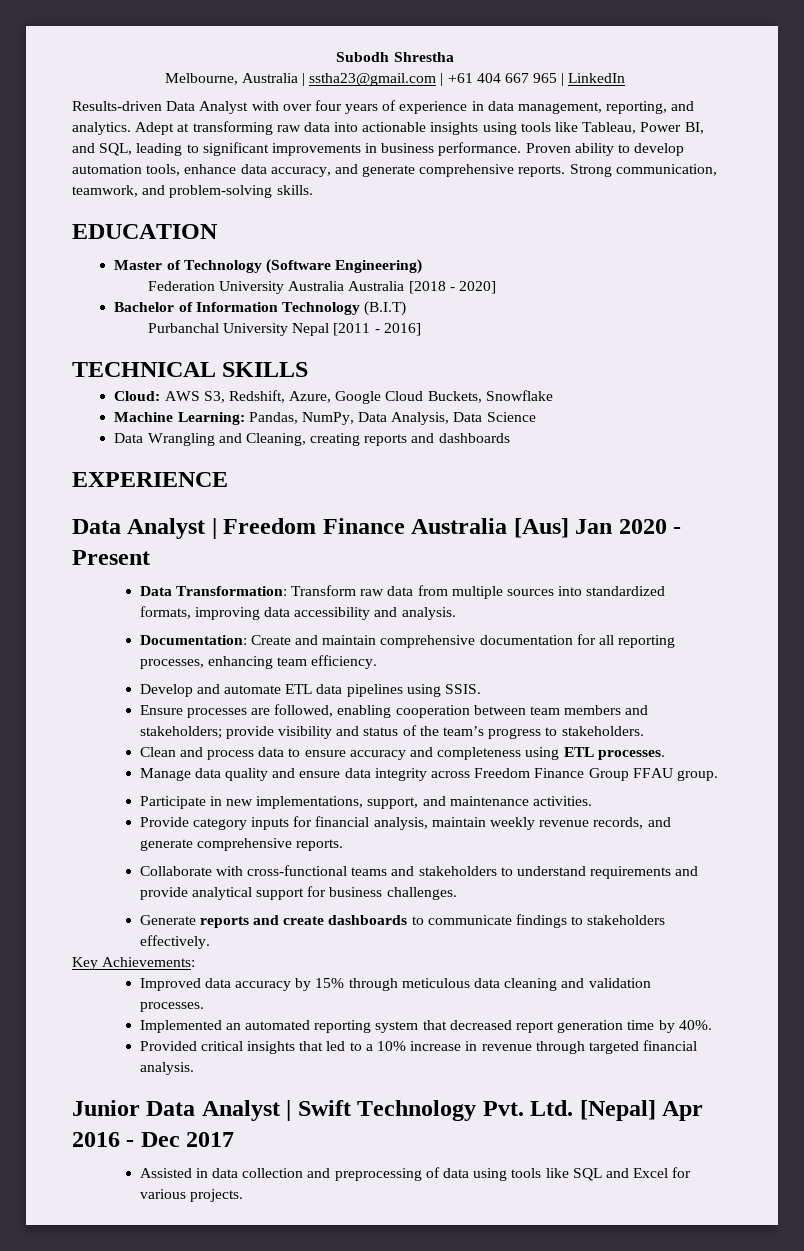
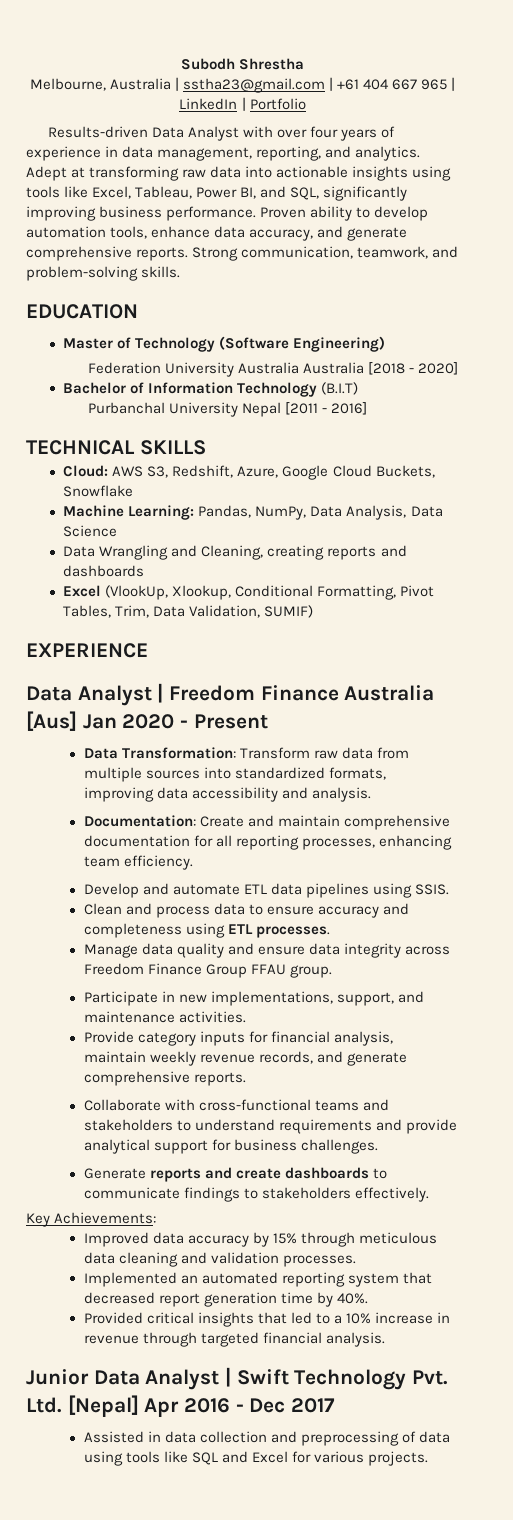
- Melbourne, Australia | sstha23@gmail.com | +61 404 667 965 | LinkedIn
+ Melbourne, Australia | sstha23@gmail.com | +61 404 667 965 | LinkedIn | Portfolio
- Adept at transforming raw data into actionable insights using tools like Tableau, Power BI, and SQL, leading to significant improvements in business performance.
+ Adept at transforming raw data into actionable insights using tools like Excel, Tableau, Power BI, and SQL, significantly improving business performance.
+ Excel (VlookUp, Xlookup, Conditional Formatting, Pivot Tables, Trim, Data Validation, SUMIF)
- Ensure processes are followed, enabling cooperation between team members and stakeholders; provide visibility and status of the team’s progress to stakeholders.

